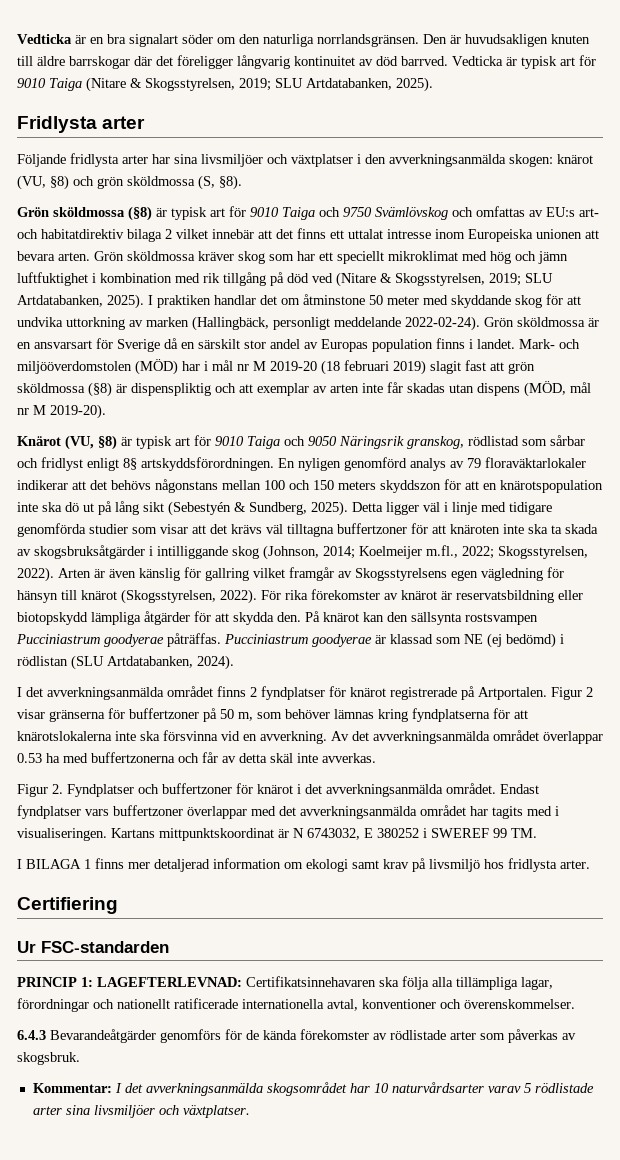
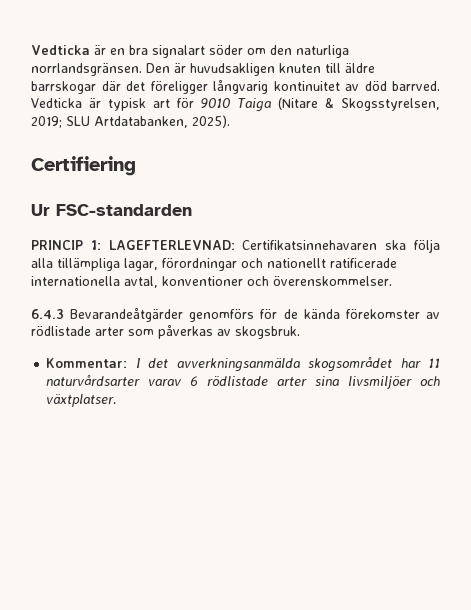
- Fridlysta arter
- Följande fridlysta arter har sina livsmiljöer och växtplatser i den avverkningsanmälda skogen: knärot (VU, §8) och grön sköldmossa (S, §8).
- Grön sköldmossa (§8) är typisk art för 9010 Taiga och 9750 Svämlövskog och omfattas av EU:s art- och habitatdirektiv bilaga 2 vilket innebär att det finns ett uttalat intresse inom Europeiska unionen att bevara arten. Grön sköldmossa kräver skog som har ett speciellt mikroklimat med hög och jämn luftfuktighet i kombination med rik tillgång på död ved (Nitare & Skogsstyrelsen, 2019; SLU Artdatabanken, 2025). I praktiken handlar det om åtminstone 50 meter med skyddande skog för att undvika uttorkning av marken (Hallingbäck, personligt meddelande 2022-02-24). Grön sköldmossa är en ansvarsart för Sverige då en särskilt stor andel av Europas population finns i landet. Mark- och miljööverdomstolen (MÖD) har i mål nr M 2019-20 (18 februari 2019) slagit fast att grön sköldmossa (§8) är dispenspliktig och att exemplar av arten inte får skadas utan dispens (MÖD, mål nr M 2019-20).
- Knärot (VU, §8) är typisk art för 9010 Taiga och 9050 Näringsrik granskog, rödlistad som sårbar och fridlyst enligt 8§ artskyddsförordningen. En nyligen genomförd analys av 79 floraväktarlokaler indikerar att det behövs någonstans mellan 100 och 150 meters skyddszon för att en knärotspopulation inte ska dö ut på lång sikt (Sebestyén & Sundberg, 2025). Detta ligger väl i linje med tidigare genomförda studier som visar att det krävs väl tilltagna buffertzoner för att knäroten inte ska ta skada av skogsbruksåtgärder i intilliggande skog (Johnson, 2014; Koelmeijer m.fl., 2022; Skogsstyrelsen, 2022). Arten är även känslig för gallring vilket framgår av Skogsstyrelsens egen vägledning för hänsyn till knärot (Skogsstyrelsen, 2022). För rika förekomster av knärot är reservatsbildning eller biotopskydd lämpliga åtgärder för att skydda den. På knärot kan den sällsynta rostsvampen Pucciniastrum goodyerae påträffas. Pucciniastrum goodyerae är klassad som NE (ej bedömd) i rödlistan (SLU Artdatabanken, 2024).
- I det avverkningsanmälda området finns 2 fyndplatser för knärot registrerade på Artportalen. Figur 2 visar gränserna för buffertzoner på 50 m, som behöver lämnas kring fyndplatserna för att knärotslokalerna inte ska försvinna vid en avverkning. Av det avverkningsanmälda området överlappar 0.53 ha med buffertzonerna och får av detta skäl inte avverkas.
- Figur 2. Fyndplatser och buffertzoner för knärot i det avverkningsanmälda området. Endast fyndplatser vars buffertzoner överlappar med det avverkningsanmälda området har tagits med i visualiseringen. Kartans mittpunktskoordinat är N 6743032, E 380252 i SWEREF 99 TM.
- I BILAGA 1 finns mer detaljerad information om ekologi samt krav på livsmiljö hos fridlysta arter.
- Kommentar: I det avverkningsanmälda skogsområdet har 10 naturvårdsarter varav 5 rödlistade arter sina livsmiljöer och växtplatser.
+ Kommentar: I det avverkningsanmälda skogsområdet har 11 naturvårdsarter varav 6 rödlistade arter sina livsmiljöer och växtplatser.

